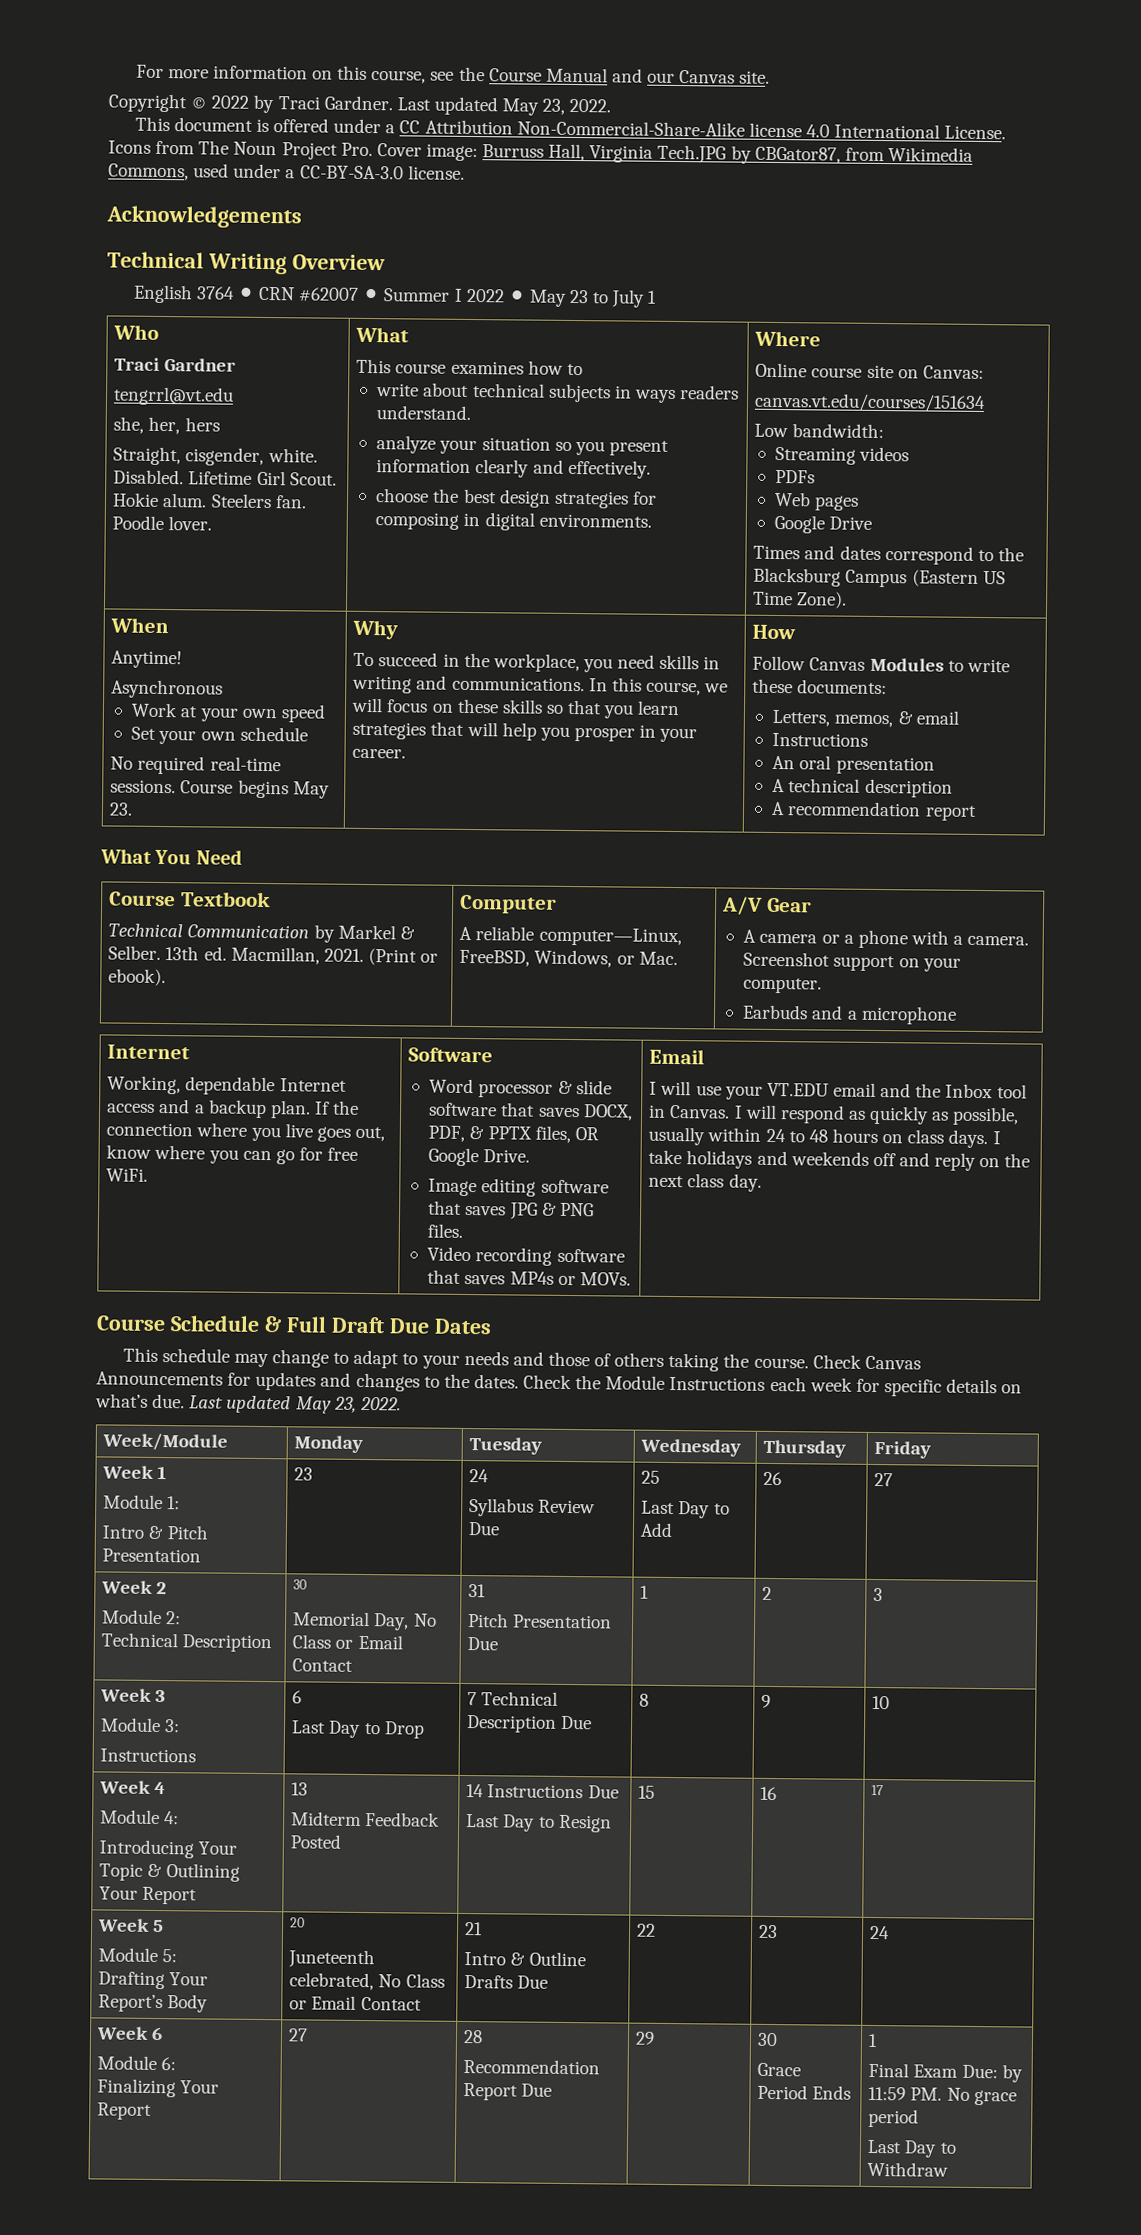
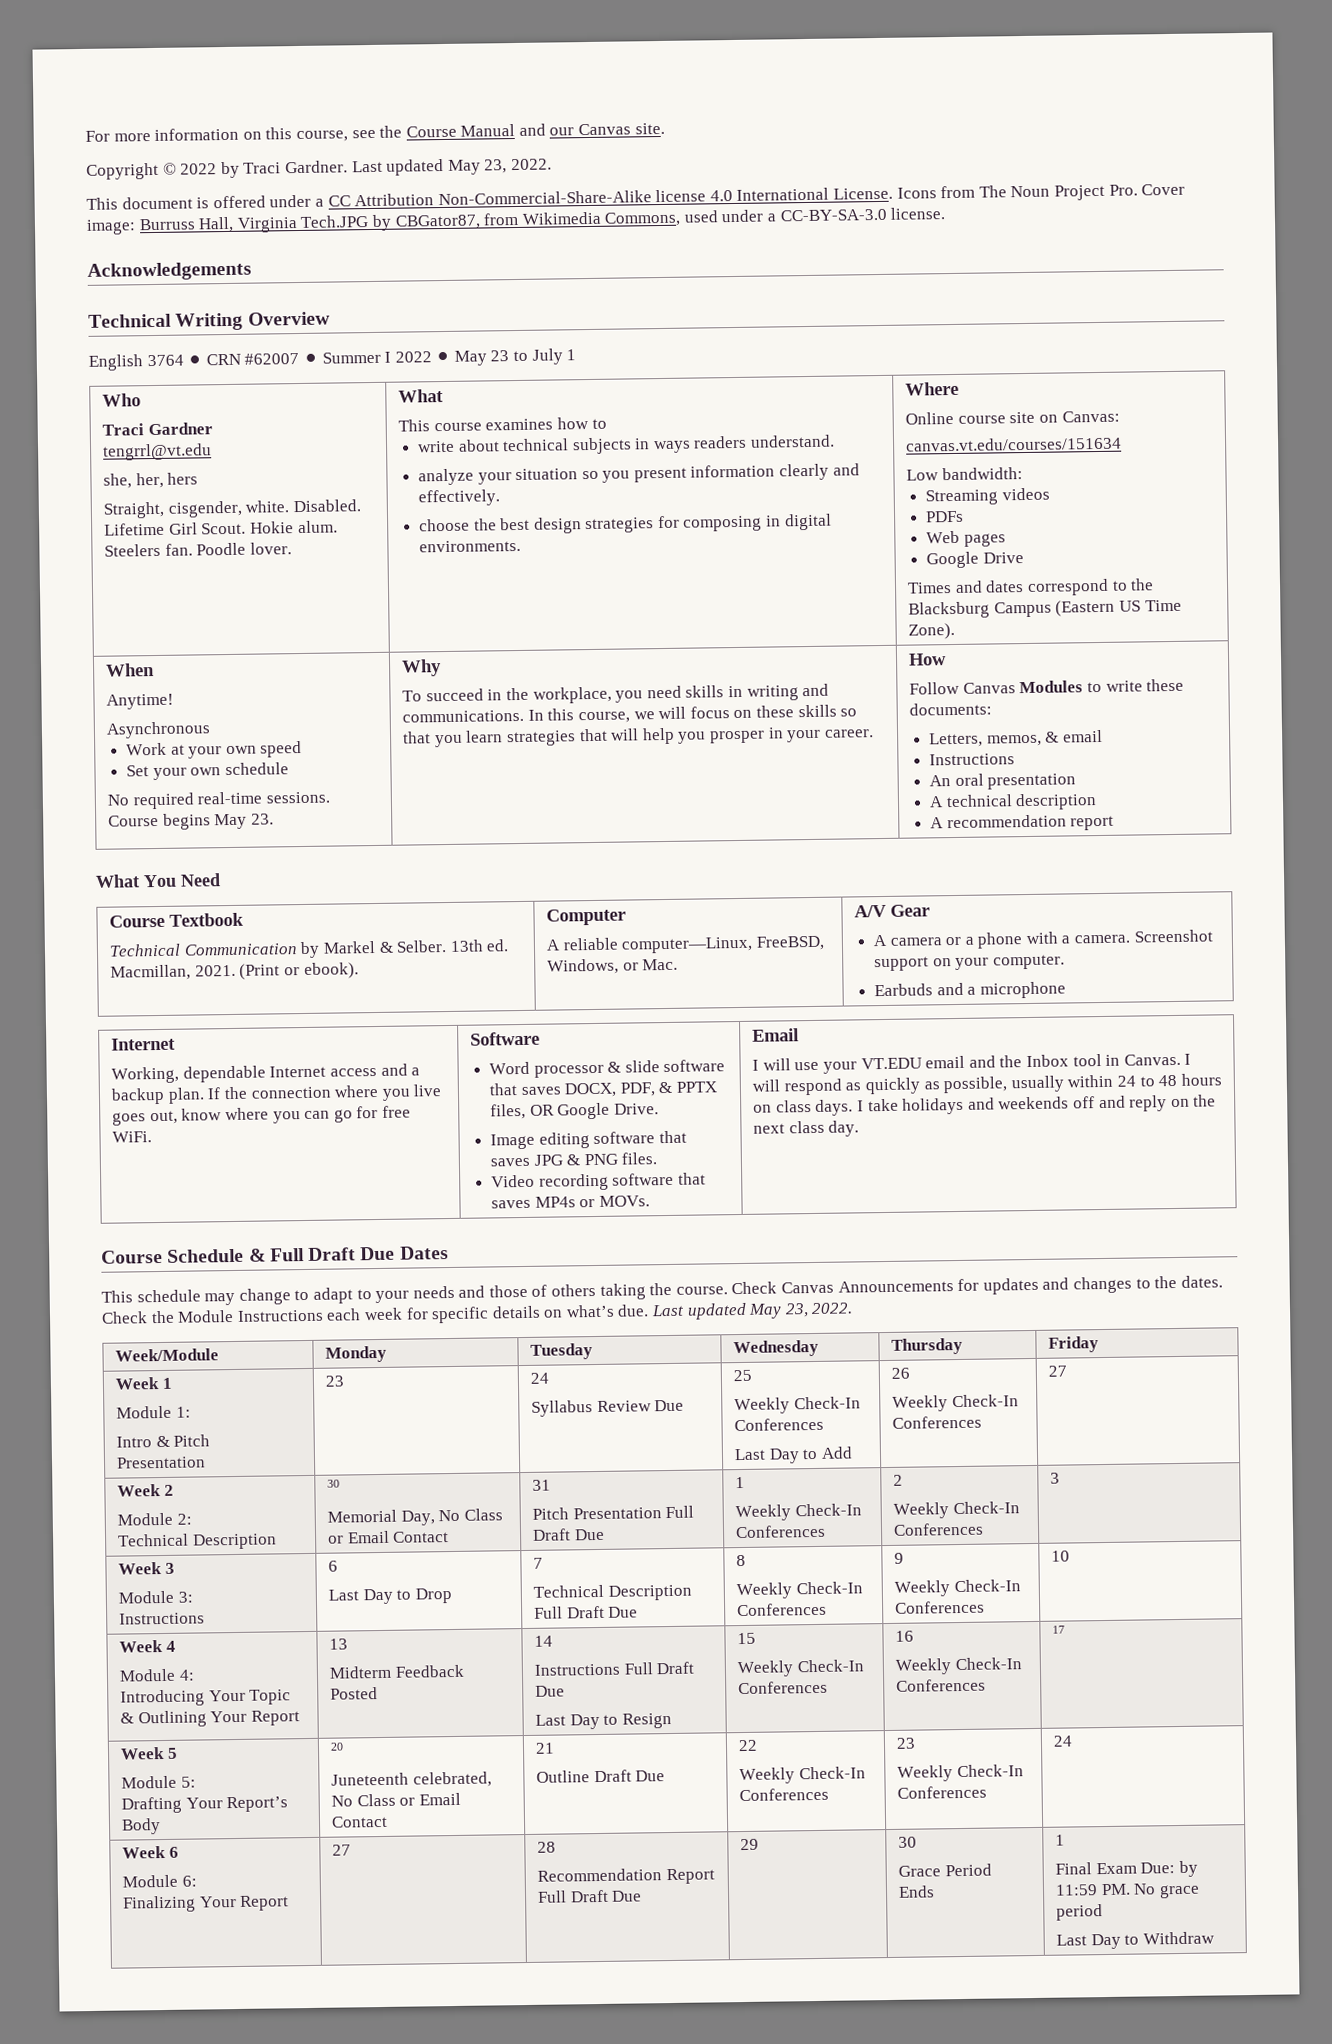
  Week 1
  Module 1:
  Intro & Pitch Presentation | 23 | 24
  Syllabus Review Due | 25
- Last Day to Add | 26 | 27
+ Weekly Check-In Conferences
+ Last Day to Add | 26
+ Weekly Check-In Conferences | 27
  Week 2
  Module 2:
  Technical Description | 30
  Memorial Day, No Class or Email Contact | 31
- Pitch Presentation Due | 1 | 2 | 3
+ Pitch Presentation Full Draft Due | 1
+ Weekly Check-In Conferences | 2
+ Weekly Check-In Conferences | 3
  Week 3
  Module 3:
  Instructions | 6
- Last Day to Drop | 7 Technical Description Due | 8 | 9 | 10
+ Last Day to Drop | 7
+ Technical Description Full Draft Due | 8
+ Weekly Check-In Conferences | 9
+ Weekly Check-In Conferences | 10
  Week 4
  Module 4:
  Introducing Your Topic & Outlining Your Report | 13
- Midterm Feedback Posted | 14 Instructions Due
- Last Day to Resign | 15 | 16 | 17
+ Midterm Feedback Posted | 14
+ Instructions Full Draft Due
+ Last Day to Resign | 15
+ Weekly Check-In Conferences | 16
+ Weekly Check-In Conferences | 17
  Week 5
  Module 5:
  Drafting Your Report’s Body | 20
  Juneteenth celebrated, No Class or Email Contact | 21
- Intro & Outline Drafts Due | 22 | 23 | 24
+ Outline Draft Due | 22
+ Weekly Check-In Conferences | 23
+ Weekly Check-In Conferences | 24
  Week 6
  Module 6:
  Finalizing Your Report | 27 | 28
- Recommendation Report Due | 29 | 30
+ Recommendation Report Full Draft Due | 29 | 30

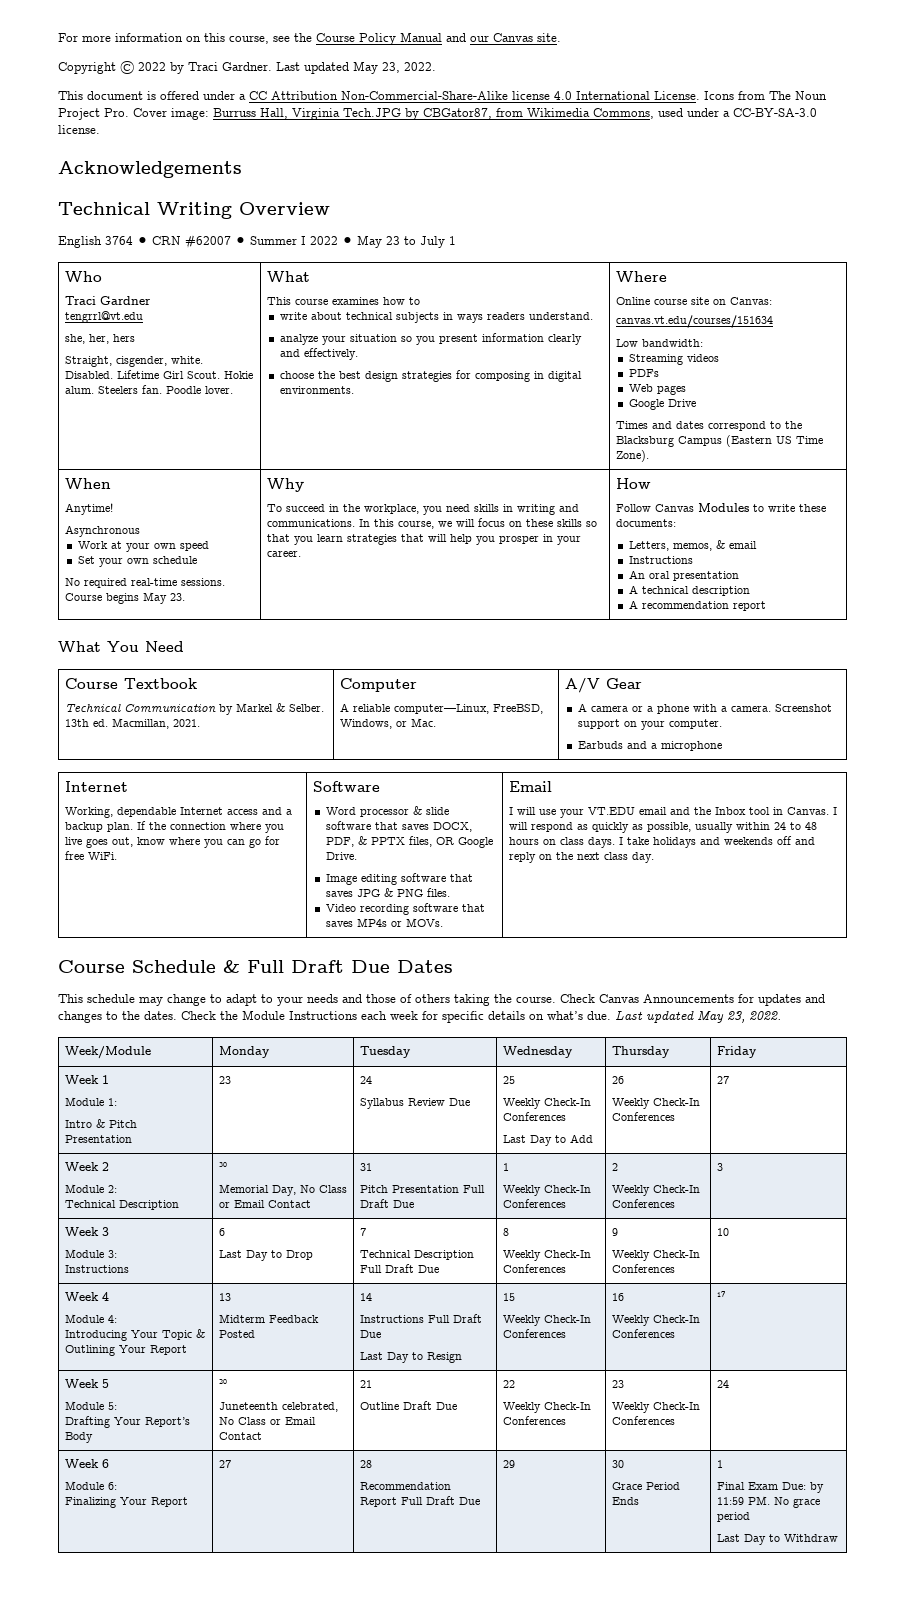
- For more information on this course, see the Course Manual and our Canvas site.
+ For more information on this course, see the Course Policy Manual and our Canvas site.
- (Print or ebook).

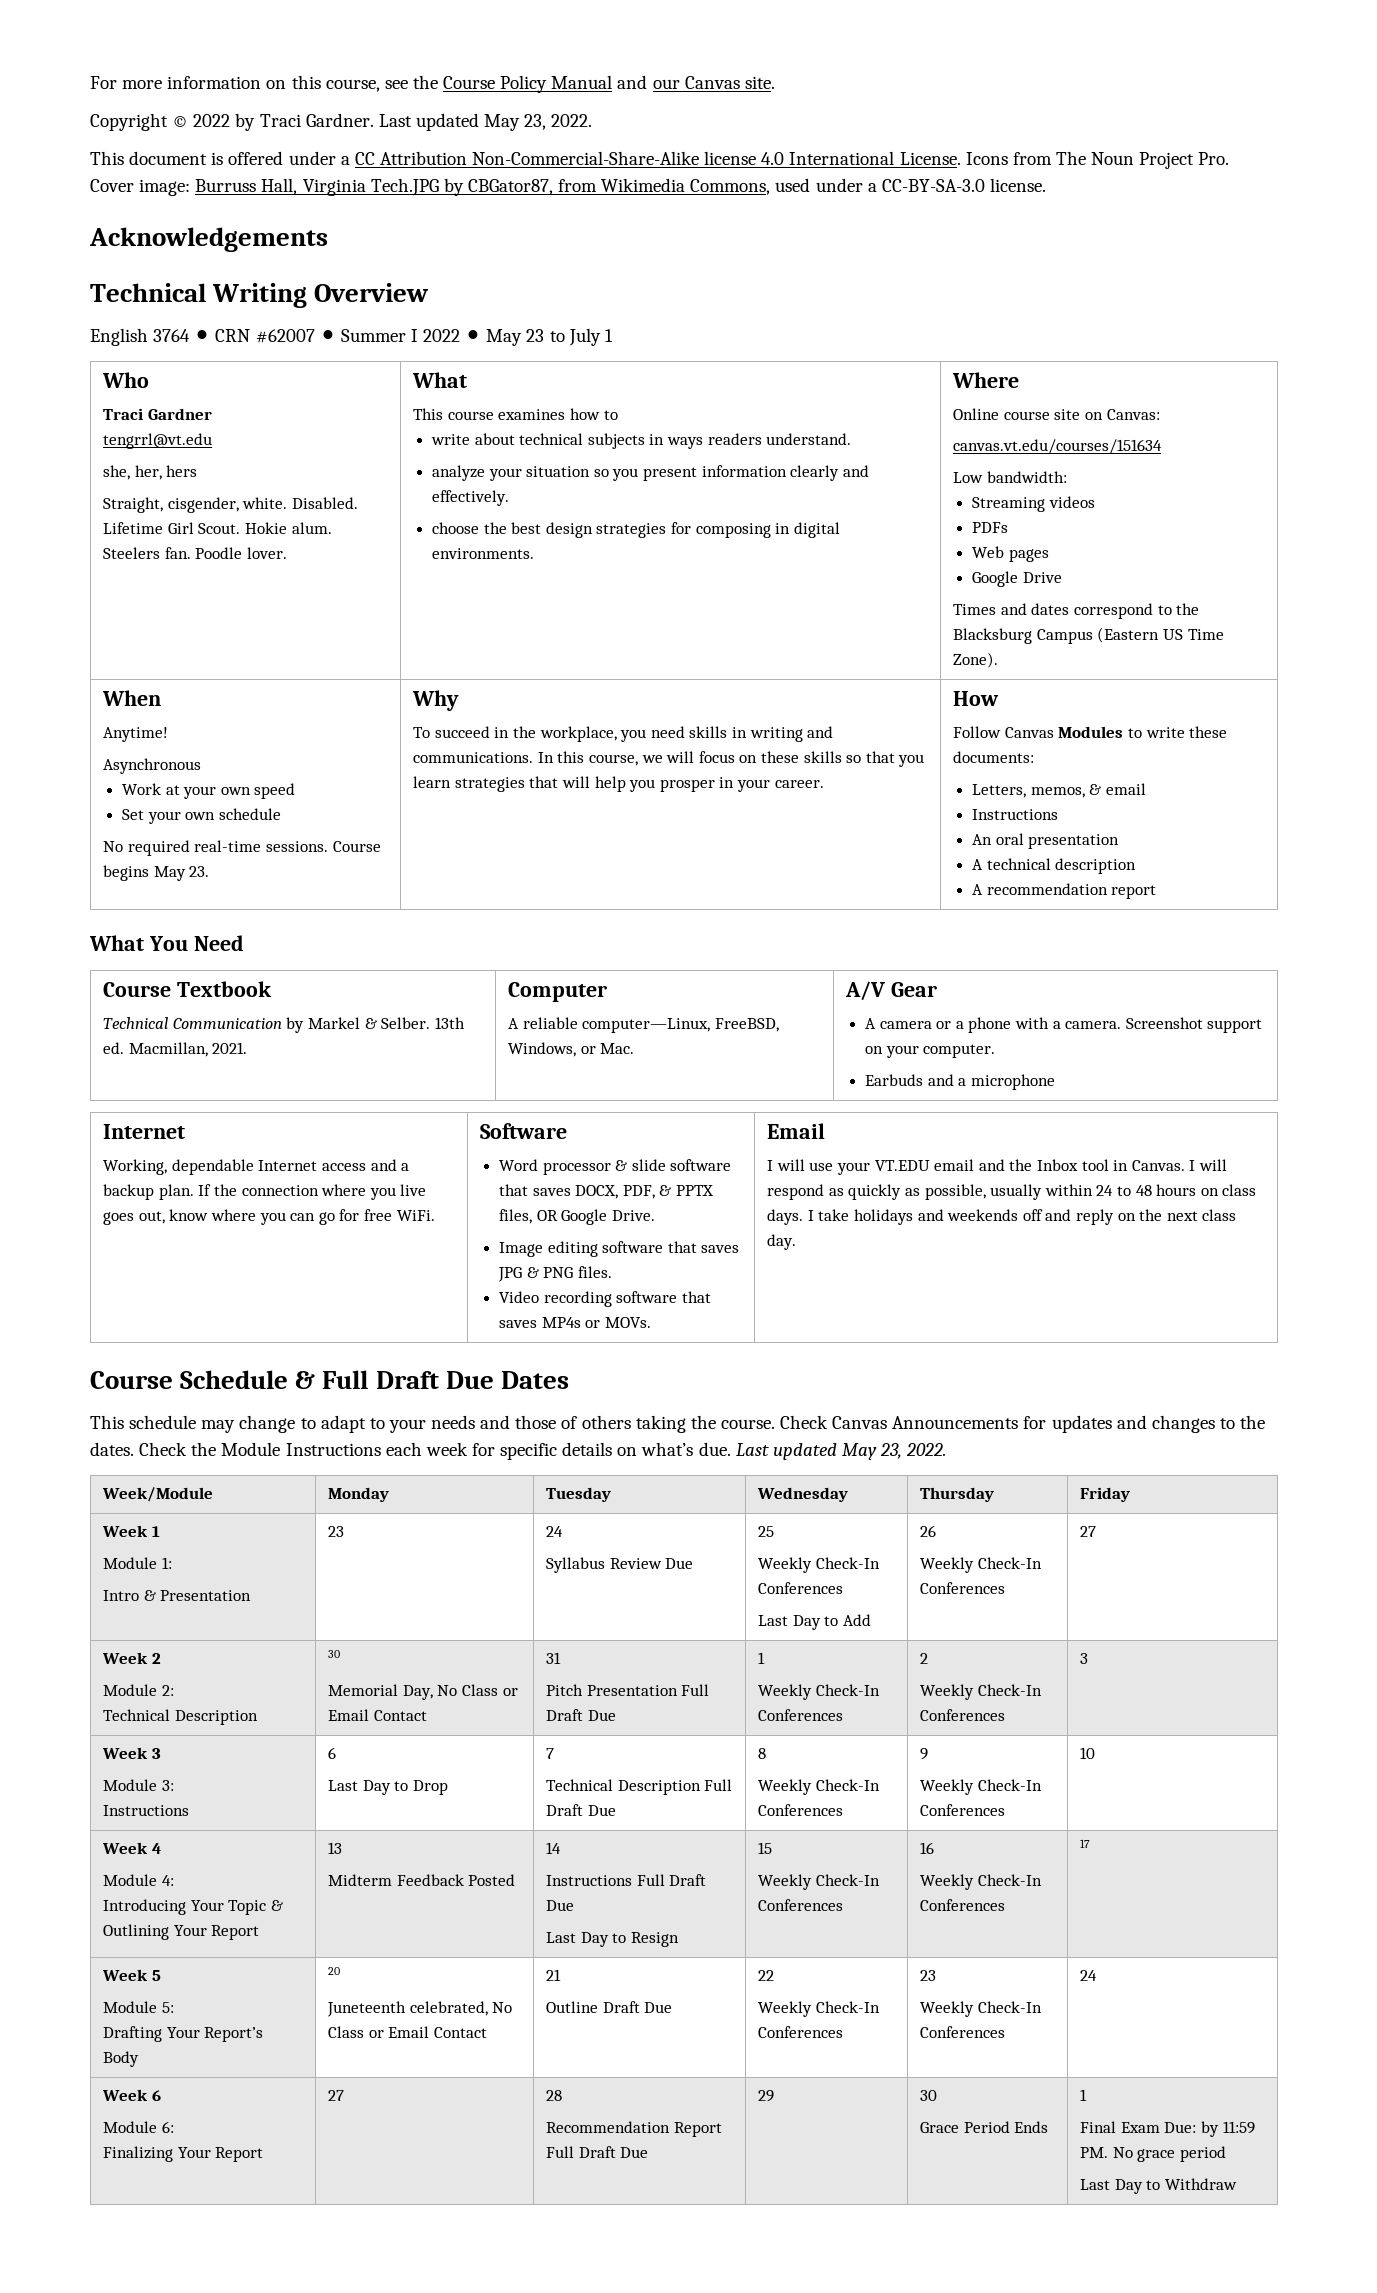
  Week 1
  Module 1:
- Intro & Pitch Presentation | 23 | 24
+ Intro & Presentation | 23 | 24

